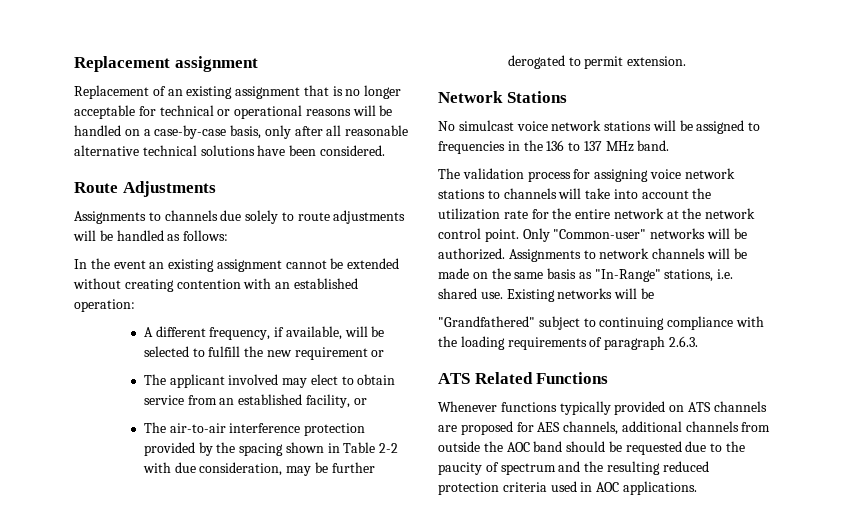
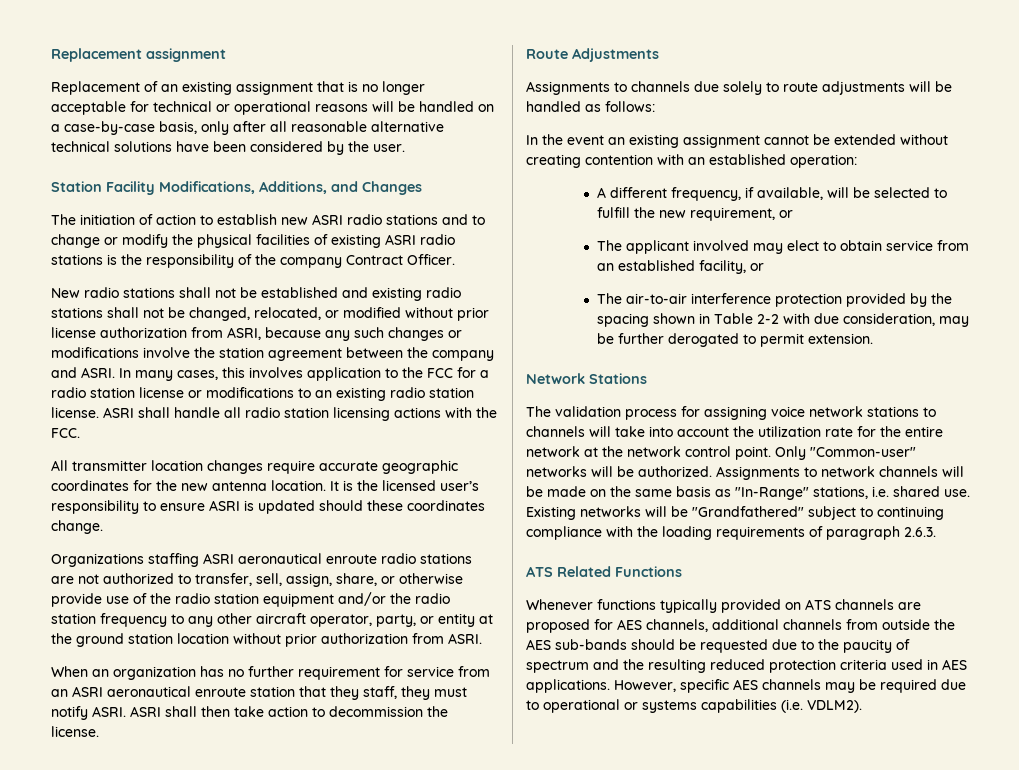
- Replacement of an existing assignment that is no longer acceptable for technical or operational reasons will be handled on a case-by-case basis, only after all reasonable alternative technical solutions have been considered.
+ Replacement of an existing assignment that is no longer acceptable for technical or operational reasons will be handled on a case-by-case basis, only after all reasonable alternative technical solutions have been considered by the user.
+ Station Facility Modifications, Additions, and Changes
+ The initiation of action to establish new ASRI radio stations and to change or modify the physical facilities of existing ASRI radio stations is the responsibility of the company Contract Officer.
+ New radio stations shall not be established and existing radio stations shall not be changed, relocated, or modified without prior license authorization from ASRI, because any such changes or modifications involve the station agreement between the company and ASRI. In many cases, this involves application to the FCC for a radio station license or modifications to an existing radio station license. ASRI shall handle all radio station licensing actions with the FCC.
+ All transmitter location changes require accurate geographic coordinates for the new antenna location. It is the licensed user’s responsibility to ensure ASRI is updated should these coordinates change.
+ Organizations staffing ASRI aeronautical enroute radio stations are not authorized to transfer, sell, assign, share, or otherwise provide use of the radio station equipment and/or the radio station frequency to any other aircraft operator, party, or entity at the ground station location without prior authorization from ASRI.
+ When an organization has no further requirement for service from an ASRI aeronautical enroute station that they staff, they must notify ASRI. ASRI shall then take action to decommission the license.
- A different frequency, if available, will be selected to fulfill the new requirement or
+ A different frequency, if available, will be selected to fulfill the new requirement, or
- No simulcast voice network stations will be assigned to frequencies in the 136 to 137 MHz band.
- Existing networks will be
- "Grandfathered" subject to continuing compliance with the loading requirements of paragraph 2.6.3.
+ Existing networks will be "Grandfathered" subject to continuing compliance with the loading requirements of paragraph 2.6.3.
- Whenever functions typically provided on ATS channels are proposed for AES channels, additional channels from outside the AOC band should be requested due to the paucity of spectrum and the resulting reduced protection criteria used in AOC applications.
+ Whenever functions typically provided on ATS channels are proposed for AES channels, additional channels from outside the AES sub-bands should be requested due to the paucity of spectrum and the resulting reduced protection criteria used in AES applications. However, specific AES channels may be required due to operational or systems capabilities (i.e. VDLM2).

